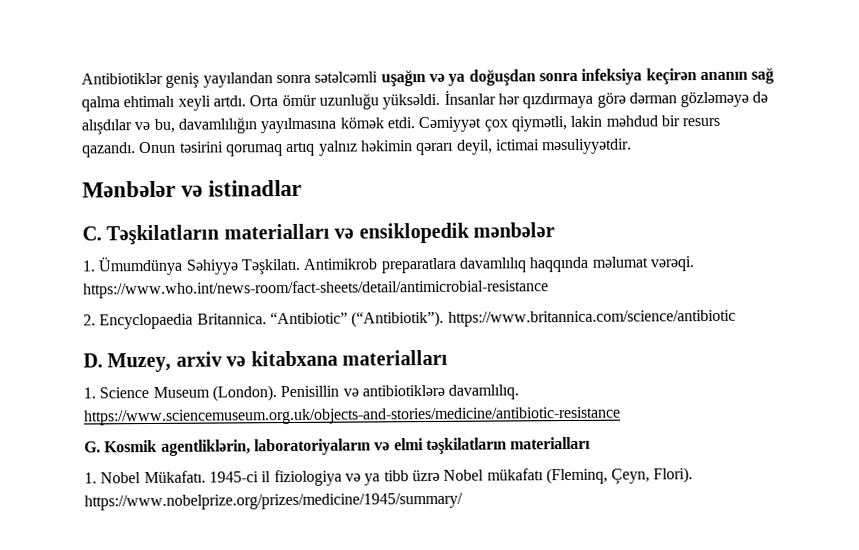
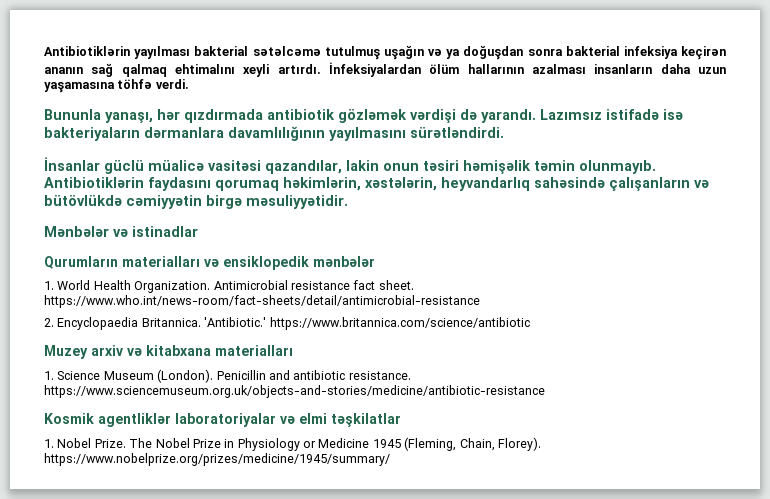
- Antibiotiklər geniş yayılandan sonra sətəlcəmli uşağın və ya doğuşdan sonra infeksiya keçirən ananın sağ qalma ehtimalı xeyli artdı. Orta ömür uzunluğu yüksəldi. İnsanlar hər qızdırmaya görə dərman gözləməyə də alışdılar və bu, davamlılığın yayılmasına kömək etdi. Cəmiyyət çox qiymətli, lakin məhdud bir resurs qazandı. Onun təsirini qorumaq artıq yalnız həkimin qərarı deyil, ictimai məsuliyyətdir.
+ Antibiotiklərin yayılması bakterial sətəlcəmə tutulmuş uşağın və ya doğuşdan sonra bakterial infeksiya keçirən ananın sağ qalmaq ehtimalını xeyli artırdı. İnfeksiyalardan ölüm hallarının azalması insanların daha uzun yaşamasına töhfə verdi.
+ Bununla yanaşı, hər qızdırmada antibiotik gözləmək vərdişi də yarandı. Lazımsız istifadə isə bakteriyaların dərmanlara davamlılığının yayılmasını sürətləndirdi.
+ İnsanlar güclü müalicə vasitəsi qazandılar, lakin onun təsiri həmişəlik təmin olunmayıb. Antibiotiklərin faydasını qorumaq həkimlərin, xəstələrin, heyvandarlıq sahəsində çalışanların və bütövlükdə cəmiyyətin birgə məsuliyyətidir.
- C. Təşkilatların materialları və ensiklopedik mənbələr
+ Qurumların materialları və ensiklopedik mənbələr
- 1. Ümumdünya Səhiyyə Təşkilatı. Antimikrob preparatlara davamlılıq haqqında məlumat vərəqi. https://www.who.int/news-room/fact-sheets/detail/antimicrobial-resistance
+ 1. World Health Organization. Antimicrobial resistance fact sheet. https://www.who.int/news-room/fact-sheets/detail/antimicrobial-resistance
- “Antibiotic” (“Antibiotik”). https://www.britannica.com/science/antibiotic
+ 'Antibiotic.' https://www.britannica.com/science/antibiotic
- D. Muzey, arxiv və kitabxana materialları
+ Muzey arxiv və kitabxana materialları
- Penisillin və antibiotiklərə davamlılıq. https://www.sciencemuseum.org.uk/objects-and-stories/medicine/antibiotic-resistance
- G. Kosmik agentliklərin, laboratoriyaların və elmi təşkilatların materialları
- 1. Nobel Mükafatı. 1945-ci il fiziologiya və ya tibb üzrə Nobel mükafatı (Fleminq, Çeyn, Flori). https://www.nobelprize.org/prizes/medicine/1945/summary/
+ Penicillin and antibiotic resistance. https://www.sciencemuseum.org.uk/objects-and-stories/medicine/antibiotic-resistance
+ Kosmik agentliklər laboratoriyalar və elmi təşkilatlar
+ 1. Nobel Prize. The Nobel Prize in Physiology or Medicine 1945 (Fleming, Chain, Florey). https://www.nobelprize.org/prizes/medicine/1945/summary/

